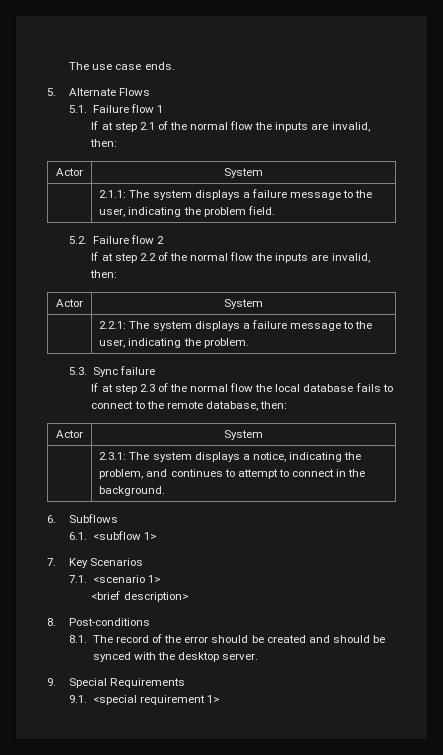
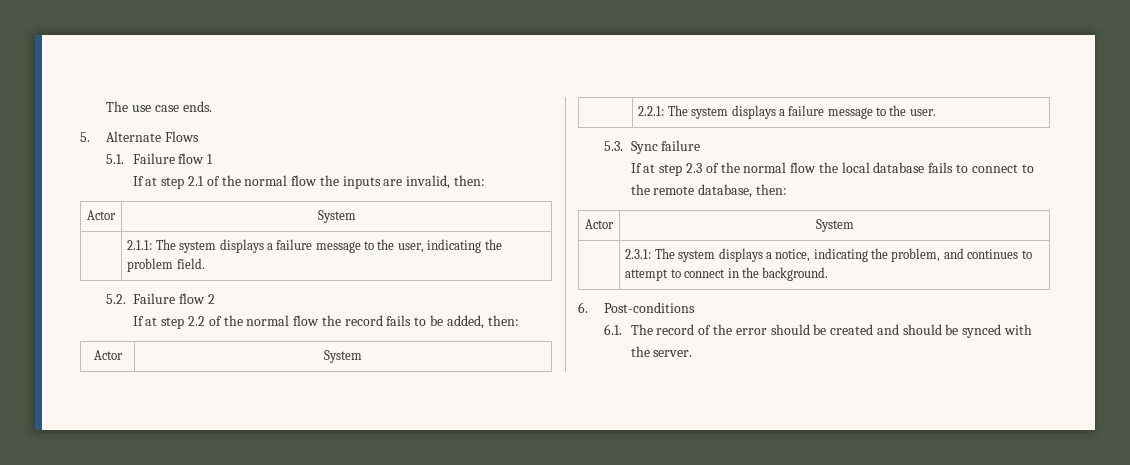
- If at step 2.2 of the normal flow the inputs are invalid, then:
+ If at step 2.2 of the normal flow the record fails to be added, then:
- | 2.2.1: The system displays a failure message to the user, indicating the problem.
+ | 2.2.1: The system displays a failure message to the user.
- 6. Subflows
- 6.1. <subflow 1>
- 7. Key Scenarios
- 7.1. <scenario 1>
- <brief description>
- 8. Post-conditions
+ 6. Post-conditions
- 8.1. The record of the error should be created and should be synced with the desktop server.
+ 6.1. The record of the error should be created and should be synced with the server.
- 9. Special Requirements
- 9.1. <special requirement 1>

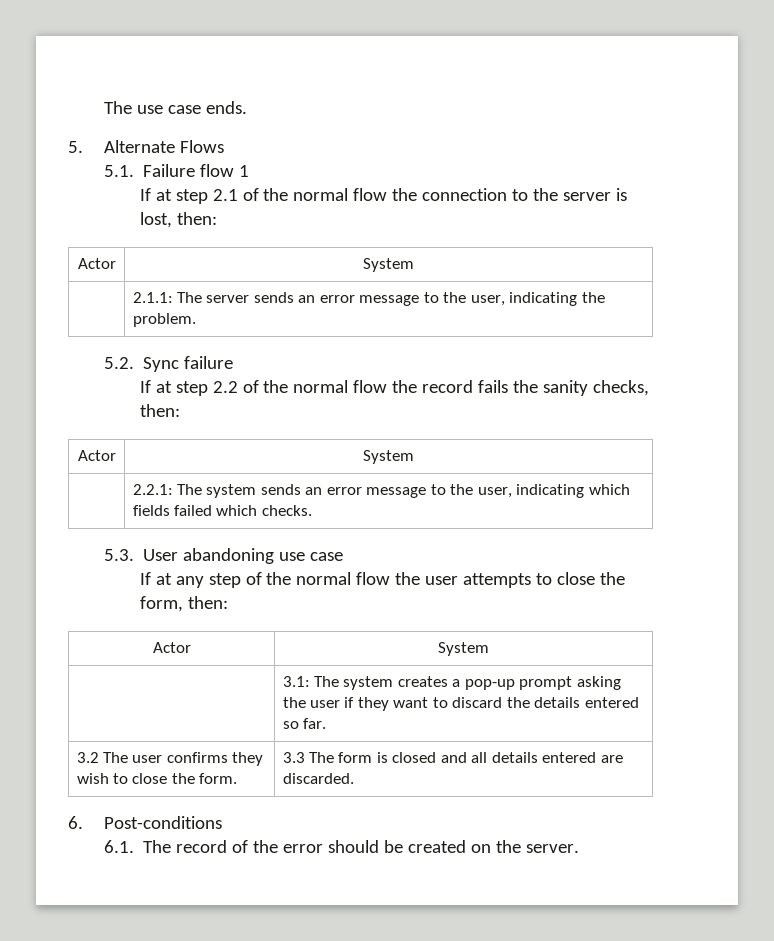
- If at step 2.1 of the normal flow the inputs are invalid, then:
+ If at step 2.1 of the normal flow the connection to the server is lost, then:
- | 2.1.1: The system displays a failure message to the user, indicating the problem field.
+ | 2.1.1: The server sends an error message to the user, indicating the problem.
- 5.2. Failure flow 2
+ 5.2. Sync failure
- If at step 2.2 of the normal flow the record fails to be added, then:
+ If at step 2.2 of the normal flow the record fails the sanity checks, then:
- | 2.2.1: The system displays a failure message to the user.
- 5.3. Sync failure
- If at step 2.3 of the normal flow the local database fails to connect to the remote database, then:
+ | 2.2.1: The system sends an error message to the user, indicating which fields failed which checks.
+ 5.3. User abandoning use case
+ If at any step of the normal flow the user attempts to close the form, then:
  Actor | System
- | 2.3.1: The system displays a notice, indicating the problem, and continues to attempt to connect in the background.
+ | 3.1: The system creates a pop-up prompt asking the user if they want to discard the details entered so far.
+ 3.2 The user confirms they wish to close the form. | 3.3 The form is closed and all details entered are discarded.
- 6.1. The record of the error should be created and should be synced with the server.
+ 6.1. The record of the error should be created on the server.

